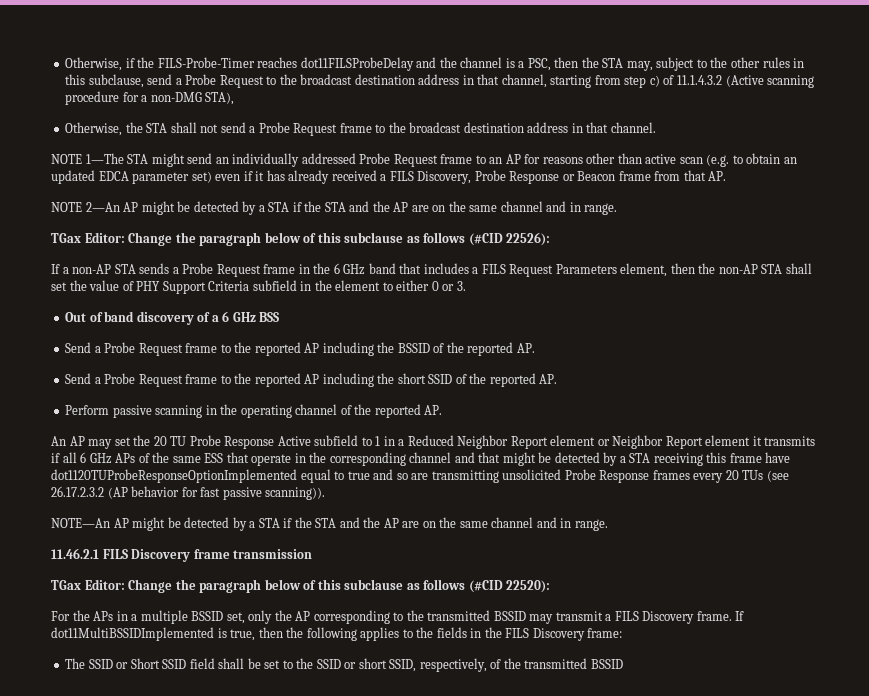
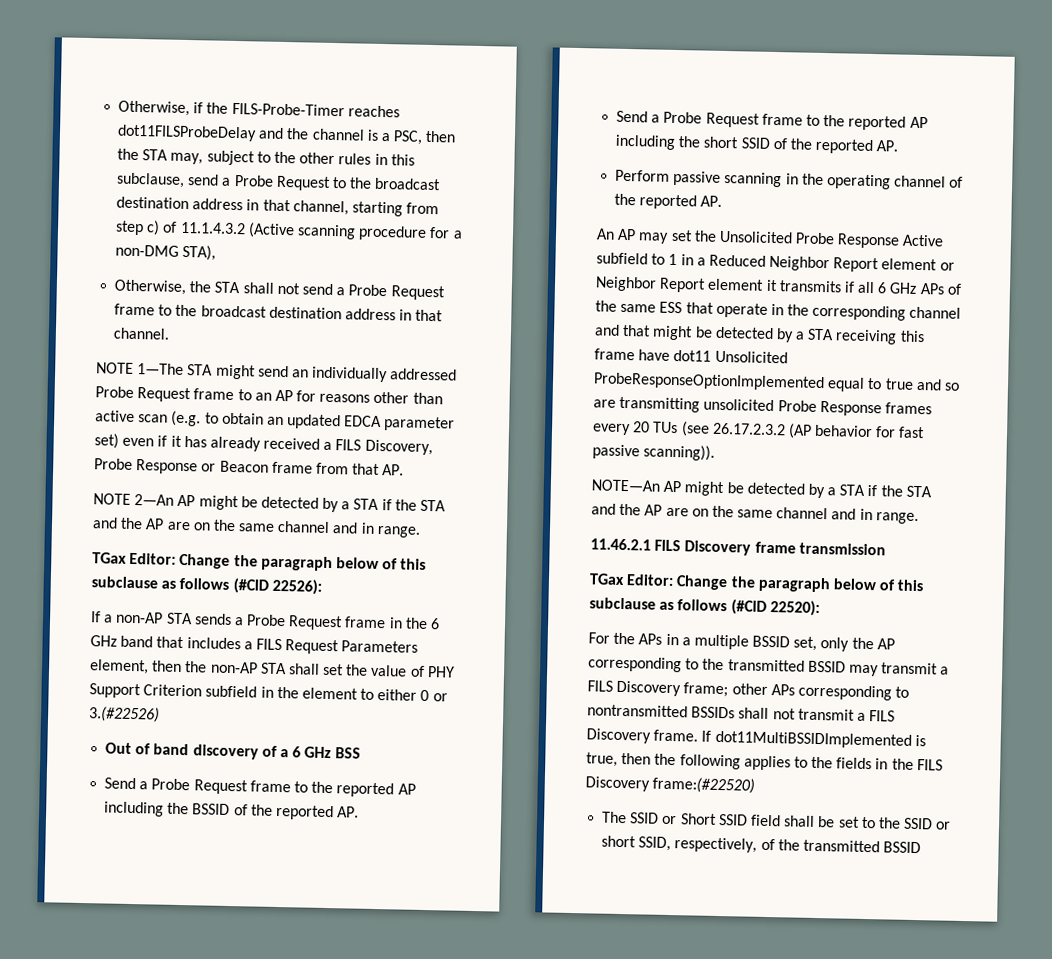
- If a non-AP STA sends a Probe Request frame in the 6 GHz band that includes a FILS Request Parameters element, then the non-AP STA shall set the value of PHY Support Criteria subfield in the element to either 0 or 3.
+ If a non-AP STA sends a Probe Request frame in the 6 GHz band that includes a FILS Request Parameters element, then the non-AP STA shall set the value of PHY Support Criterion subfield in the element to either 0 or 3.(#22526)
- An AP may set the 20 TU Probe Response Active subfield to 1 in a Reduced Neighbor Report element or Neighbor Report element it transmits if all 6 GHz APs of the same ESS that operate in the corresponding channel and that might be detected by a STA receiving this frame have dot1120TUProbeResponseOptionImplemented equal to true and so are transmitting unsolicited Probe Response frames every 20 TUs (see 26.17.2.3.2 (AP behavior for fast passive scanning)).
+ An AP may set the Unsolicited Probe Response Active subfield to 1 in a Reduced Neighbor Report element or Neighbor Report element it transmits if all 6 GHz APs of the same ESS that operate in the corresponding channel and that might be detected by a STA receiving this frame have dot11 Unsolicited ProbeResponseOptionImplemented equal to true and so are transmitting unsolicited Probe Response frames every 20 TUs (see 26.17.2.3.2 (AP behavior for fast passive scanning)).
- For the APs in a multiple BSSID set, only the AP corresponding to the transmitted BSSID may transmit a FILS Discovery frame.
+ For the APs in a multiple BSSID set, only the AP corresponding to the transmitted BSSID may transmit a FILS Discovery frame; other APs corresponding to nontransmitted BSSIDs shall not transmit a FILS Discovery frame.
- If dot11MultiBSSIDImplemented is true, then the following applies to the fields in the FILS Discovery frame:
+ If dot11MultiBSSIDImplemented is true, then the following applies to the fields in the FILS Discovery frame:(#22520)

